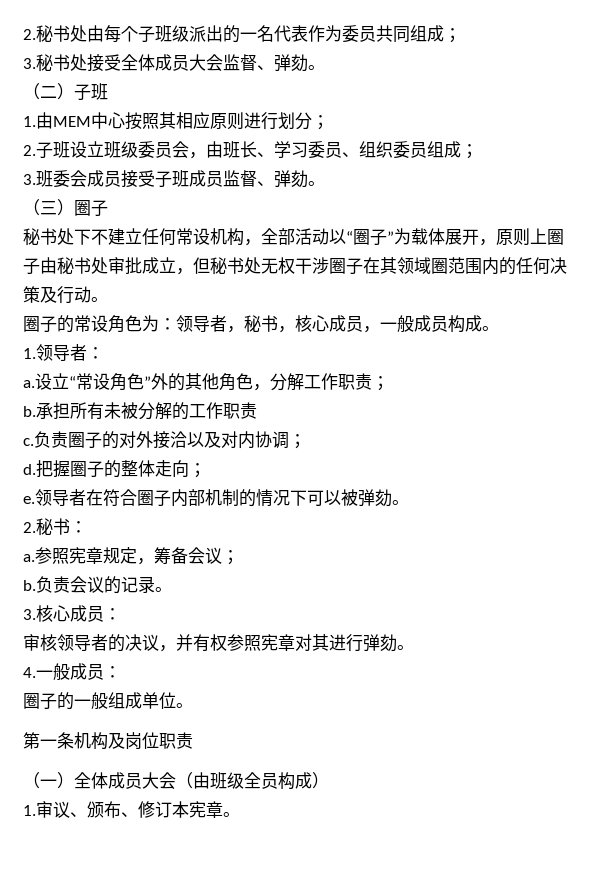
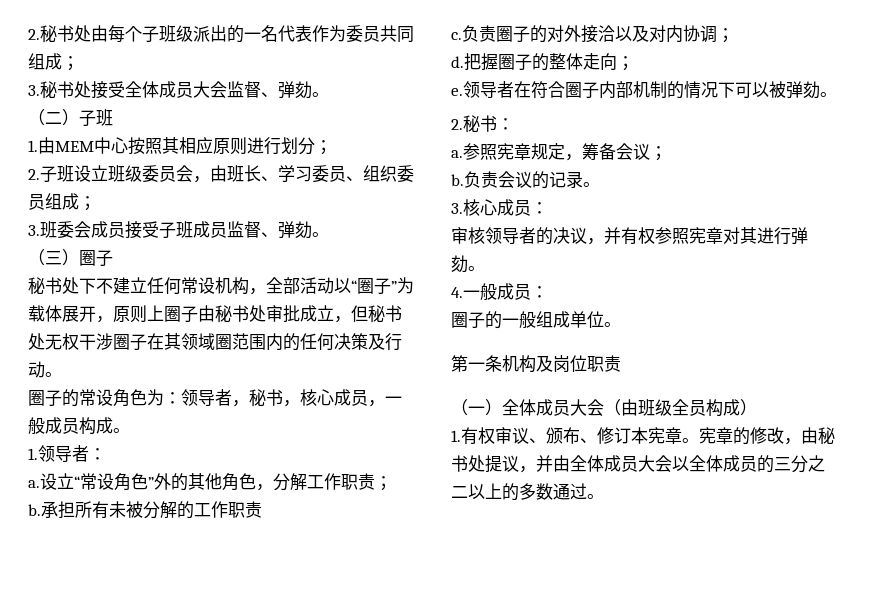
- 1.审议、颁布、修订本宪章。
+ 1.有权审议、颁布、修订本宪章。
+ 宪章的修改，由秘书处提议，并由全体成员大会以全体成员的三分之二以上的多数通过。

